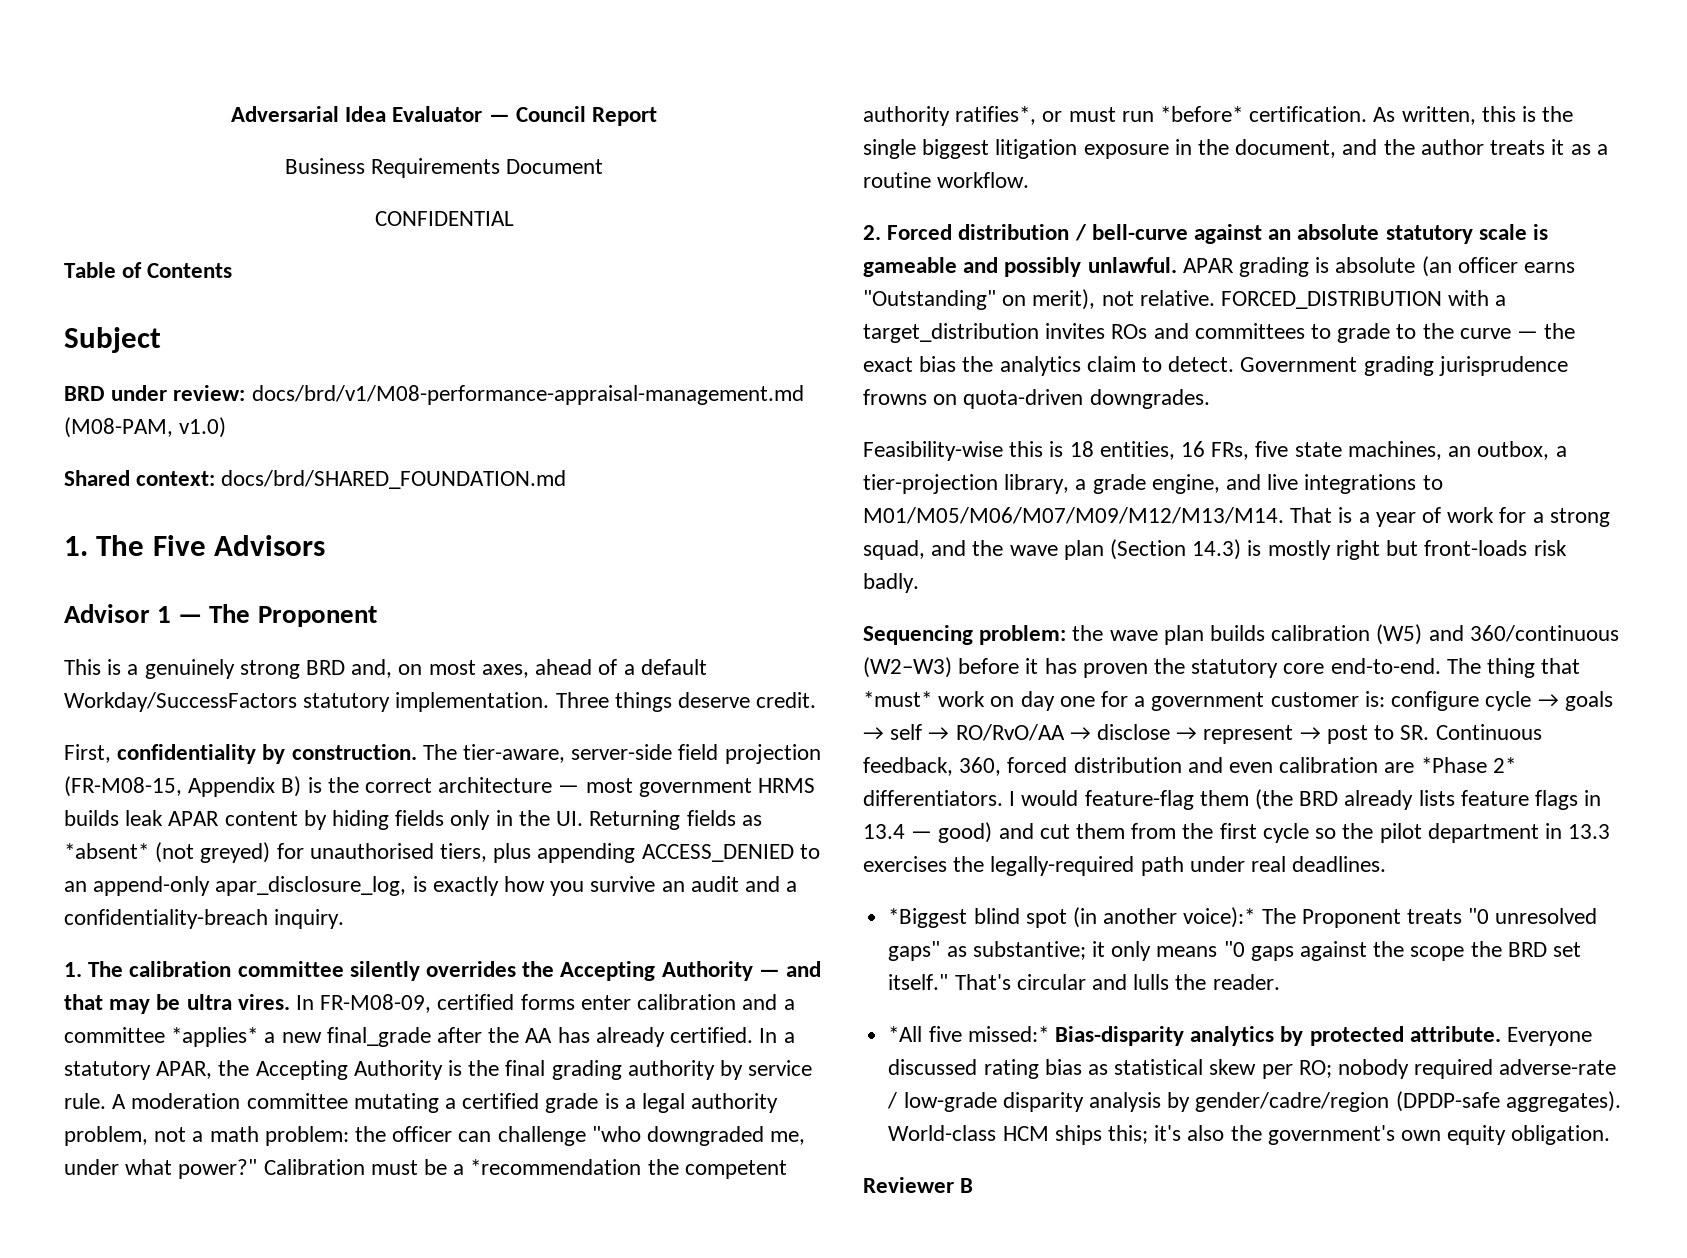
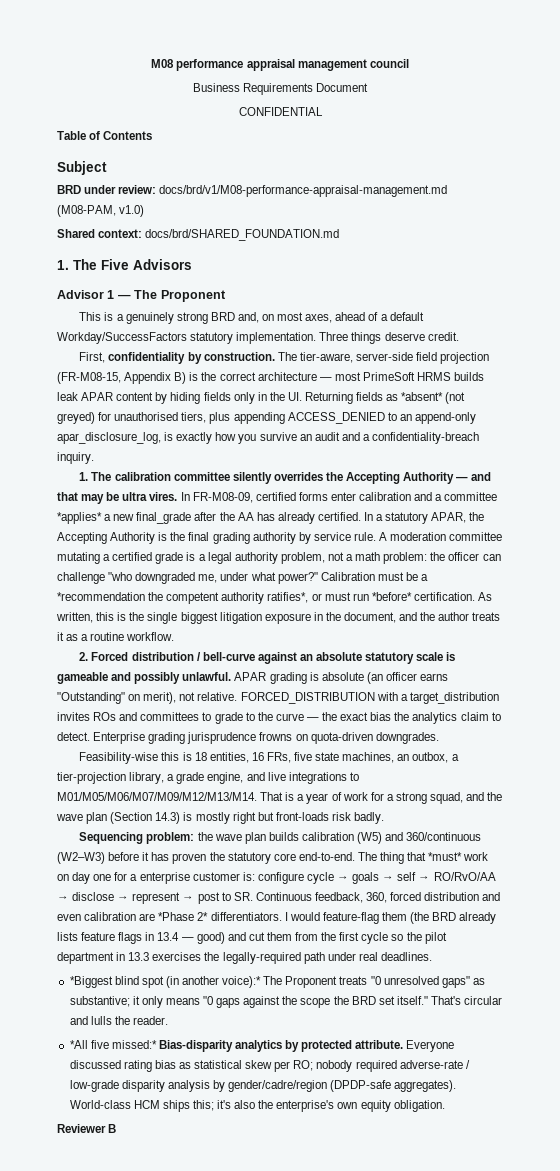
- Adversarial Idea Evaluator — Council Report
+ M08 performance appraisal management council
- The tier-aware, server-side field projection (FR-M08-15, Appendix B) is the correct architecture — most government HRMS builds leak APAR content by hiding fields only in the UI. Returning fields as *absent* (not greyed) for unauthorised tiers, plus appending ACCESS_DENIED to an append-only apar_disclosure_log, is exactly how you survive an audit and a confidentiality-breach inquiry.
+ The tier-aware, server-side field projection (FR-M08-15, Appendix B) is the correct architecture — most PrimeSoft HRMS builds leak APAR content by hiding fields only in the UI. Returning fields as *absent* (not greyed) for unauthorised tiers, plus appending ACCESS_DENIED to an append-only apar_disclosure_log, is exactly how you survive an audit and a confidentiality-breach inquiry.
- Government grading jurisprudence frowns on quota-driven downgrades.
+ Enterprise grading jurisprudence frowns on quota-driven downgrades.
- The thing that *must* work on day one for a government customer is: configure cycle → goals → self → RO/RvO/AA → disclose → represent → post to SR. Continuous feedback, 360, forced distribution and even calibration are *Phase 2* differentiators.
+ The thing that *must* work on day one for a enterprise customer is: configure cycle → goals → self → RO/RvO/AA → disclose → represent → post to SR. Continuous feedback, 360, forced distribution and even calibration are *Phase 2* differentiators.
- World-class HCM ships this; it's also the government's own equity obligation.
+ World-class HCM ships this; it's also the enterprise's own equity obligation.

